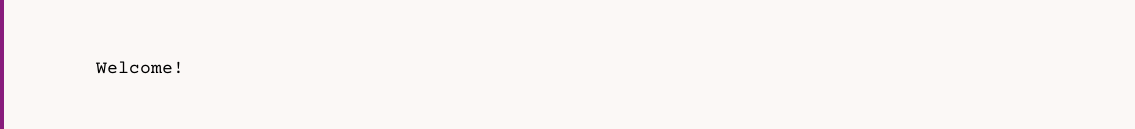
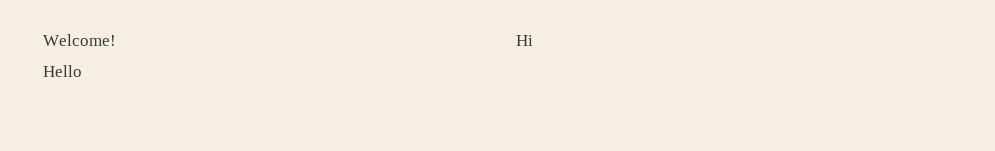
+ Hello
+ Hi

